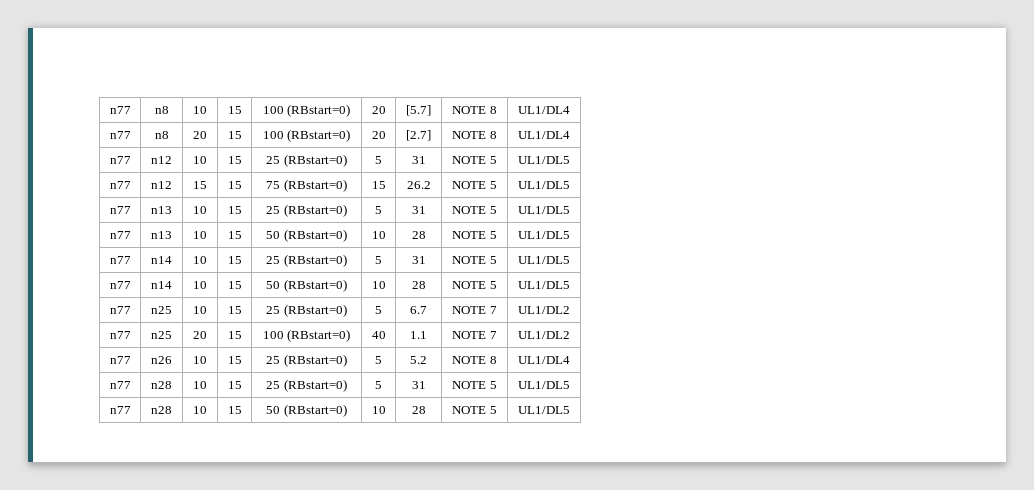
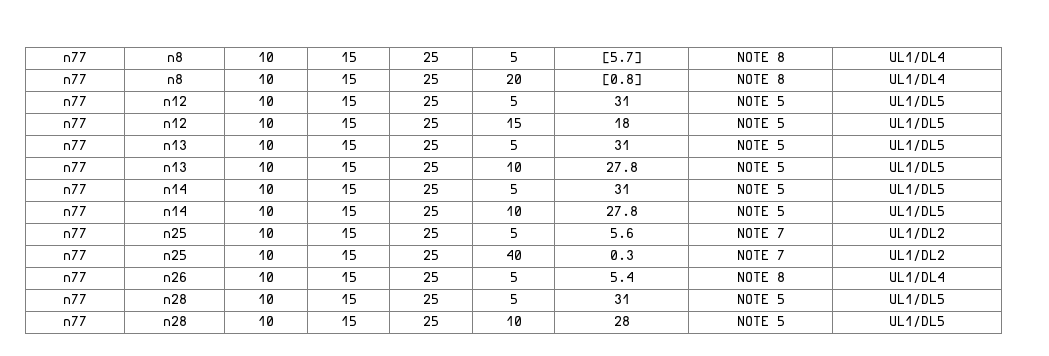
- n77 | n8 | 10 | 15 | 100 (RBstart=0) | 20 | [5.7] | NOTE 8 | UL1/DL4
+ n77 | n8 | 10 | 15 | 25 | 5 | [5.7] | NOTE 8 | UL1/DL4
- n77 | n8 | 20 | 15 | 100 (RBstart=0) | 20 | [2.7] | NOTE 8 | UL1/DL4
+ n77 | n8 | 10 | 15 | 25 | 20 | [0.8] | NOTE 8 | UL1/DL4
- n77 | n12 | 10 | 15 | 25 (RBstart=0) | 5 | 31 | NOTE 5 | UL1/DL5
+ n77 | n12 | 10 | 15 | 25 | 5 | 31 | NOTE 5 | UL1/DL5
- n77 | n12 | 15 | 15 | 75 (RBstart=0) | 15 | 26.2 | NOTE 5 | UL1/DL5
- n77 | n13 | 10 | 15 | 25 (RBstart=0) | 5 | 31 | NOTE 5 | UL1/DL5
+ n77 | n12 | 10 | 15 | 25 | 15 | 18 | NOTE 5 | UL1/DL5
+ n77 | n13 | 10 | 15 | 25 | 5 | 31 | NOTE 5 | UL1/DL5
- n77 | n13 | 10 | 15 | 50 (RBstart=0) | 10 | 28 | NOTE 5 | UL1/DL5
- n77 | n14 | 10 | 15 | 25 (RBstart=0) | 5 | 31 | NOTE 5 | UL1/DL5
+ n77 | n13 | 10 | 15 | 25 | 10 | 27.8 | NOTE 5 | UL1/DL5
+ n77 | n14 | 10 | 15 | 25 | 5 | 31 | NOTE 5 | UL1/DL5
- n77 | n14 | 10 | 15 | 50 (RBstart=0) | 10 | 28 | NOTE 5 | UL1/DL5
+ n77 | n14 | 10 | 15 | 25 | 10 | 27.8 | NOTE 5 | UL1/DL5
- n77 | n25 | 10 | 15 | 25 (RBstart=0) | 5 | 6.7 | NOTE 7 | UL1/DL2
+ n77 | n25 | 10 | 15 | 25 | 5 | 5.6 | NOTE 7 | UL1/DL2
- n77 | n25 | 20 | 15 | 100 (RBstart=0) | 40 | 1.1 | NOTE 7 | UL1/DL2
+ n77 | n25 | 10 | 15 | 25 | 40 | 0.3 | NOTE 7 | UL1/DL2
- n77 | n26 | 10 | 15 | 25 (RBstart=0) | 5 | 5.2 | NOTE 8 | UL1/DL4
+ n77 | n26 | 10 | 15 | 25 | 5 | 5.4 | NOTE 8 | UL1/DL4
- n77 | n28 | 10 | 15 | 25 (RBstart=0) | 5 | 31 | NOTE 5 | UL1/DL5
+ n77 | n28 | 10 | 15 | 25 | 5 | 31 | NOTE 5 | UL1/DL5
- n77 | n28 | 10 | 15 | 50 (RBstart=0) | 10 | 28 | NOTE 5 | UL1/DL5
+ n77 | n28 | 10 | 15 | 25 | 10 | 28 | NOTE 5 | UL1/DL5

